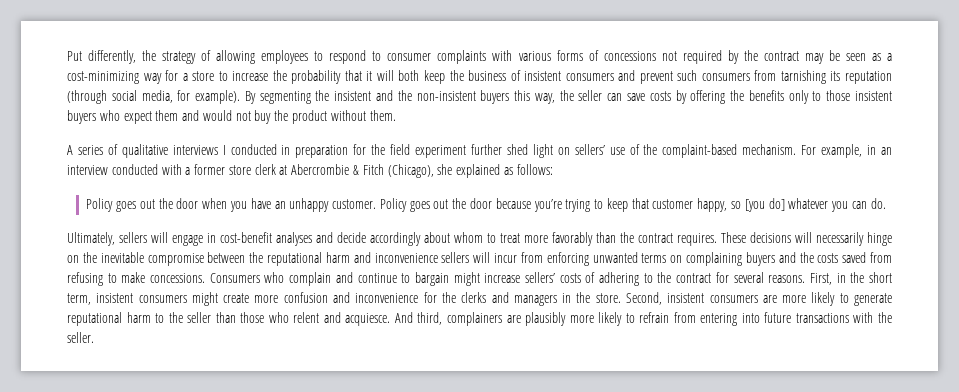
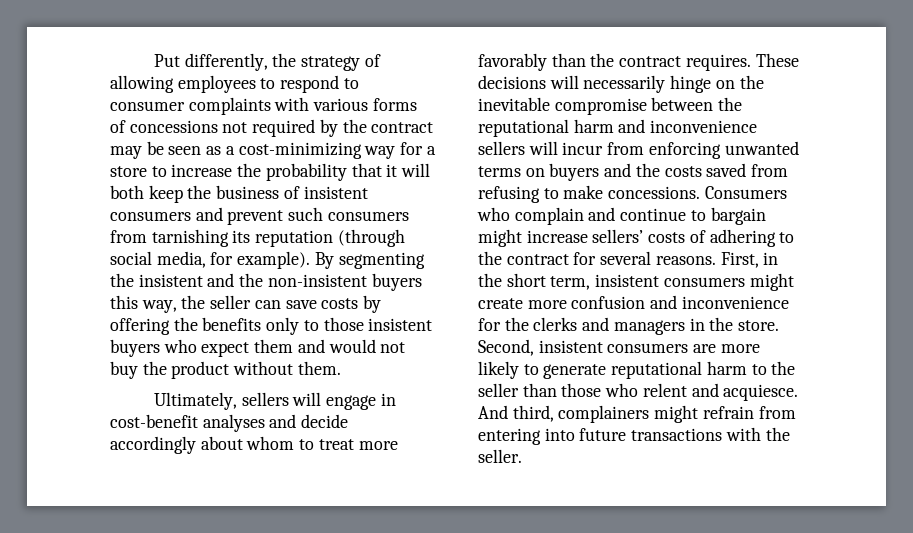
- A series of qualitative interviews I conducted in preparation for the field experiment further shed light on sellers’ use of the complaint-based mechanism. For example, in an interview conducted with a former store clerk at Abercrombie & Fitch (Chicago), she explained as follows:
- Policy goes out the door when you have an unhappy customer. Policy goes out the door because you’re trying to keep that customer happy, so [you do] whatever you can do.
- These decisions will necessarily hinge on the inevitable compromise between the reputational harm and inconvenience sellers will incur from enforcing unwanted terms on complaining buyers and the costs saved from refusing to make concessions.
+ These decisions will necessarily hinge on the inevitable compromise between the reputational harm and inconvenience sellers will incur from enforcing unwanted terms on buyers and the costs saved from refusing to make concessions.
- And third, complainers are plausibly more likely to refrain from entering into future transactions with the seller.
+ And third, complainers might refrain from entering into future transactions with the seller.

